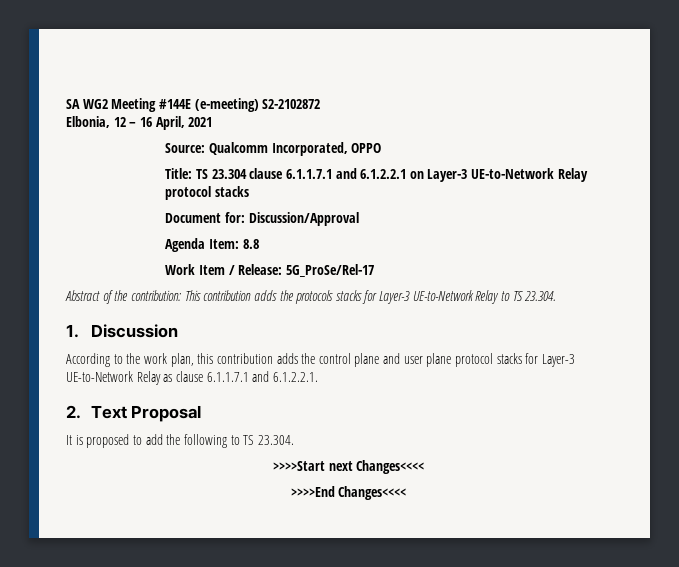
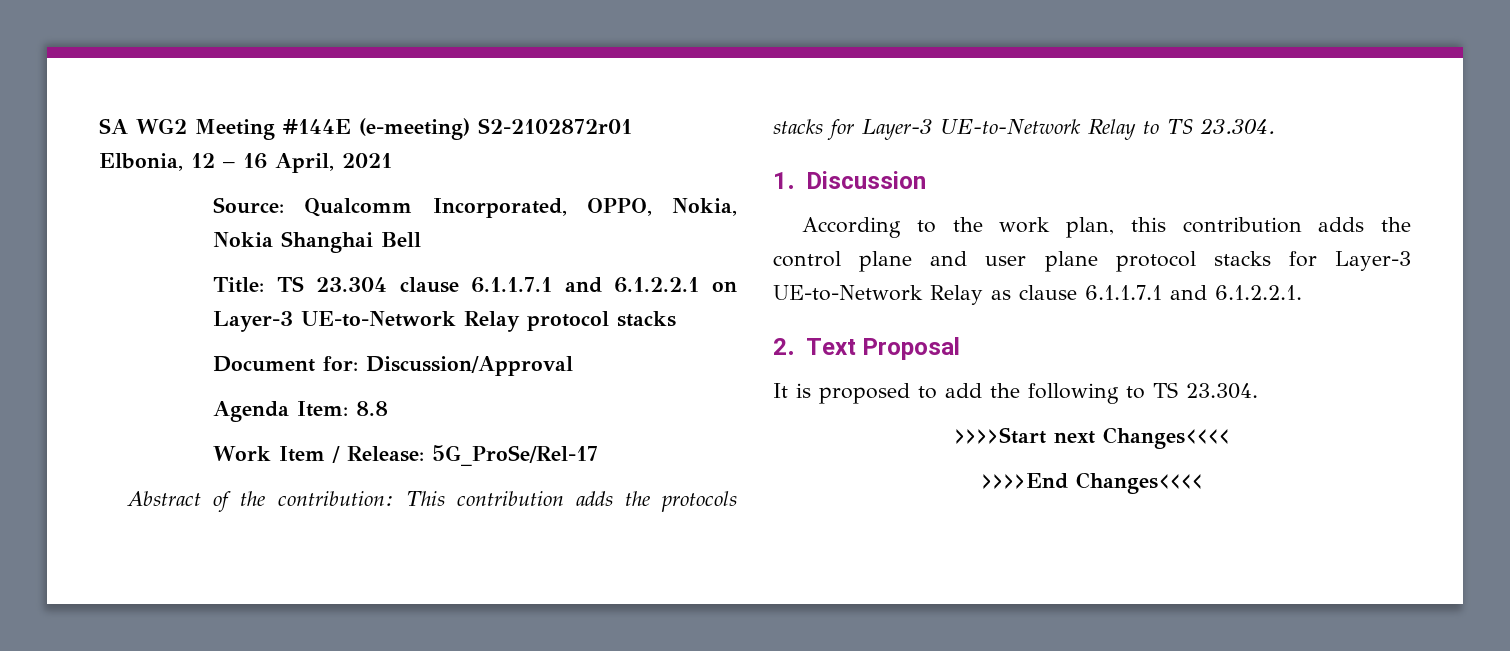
- SA WG2 Meeting #144E (e-meeting) S2-2102872
+ SA WG2 Meeting #144E (e-meeting) S2-2102872r01
- Source: Qualcomm Incorporated, OPPO
+ Source: Qualcomm Incorporated, OPPO, Nokia, Nokia Shanghai Bell

